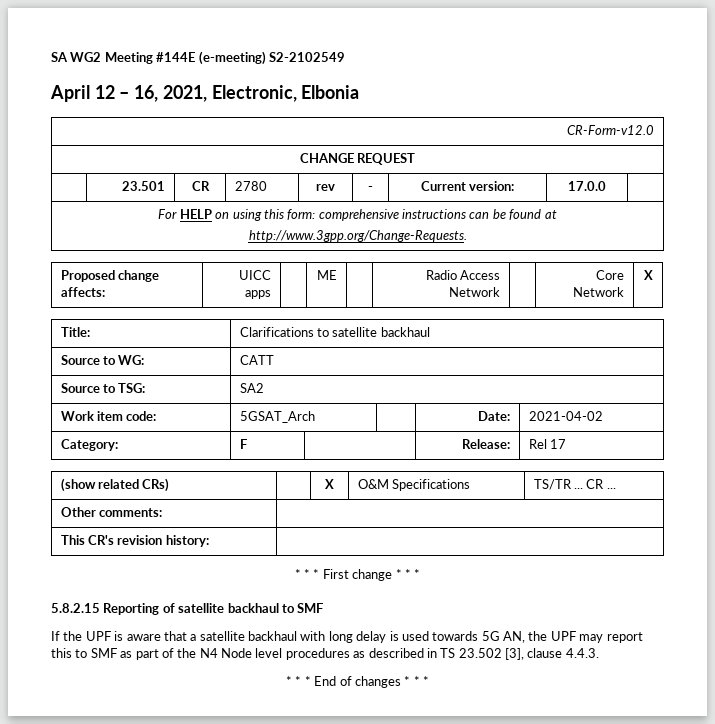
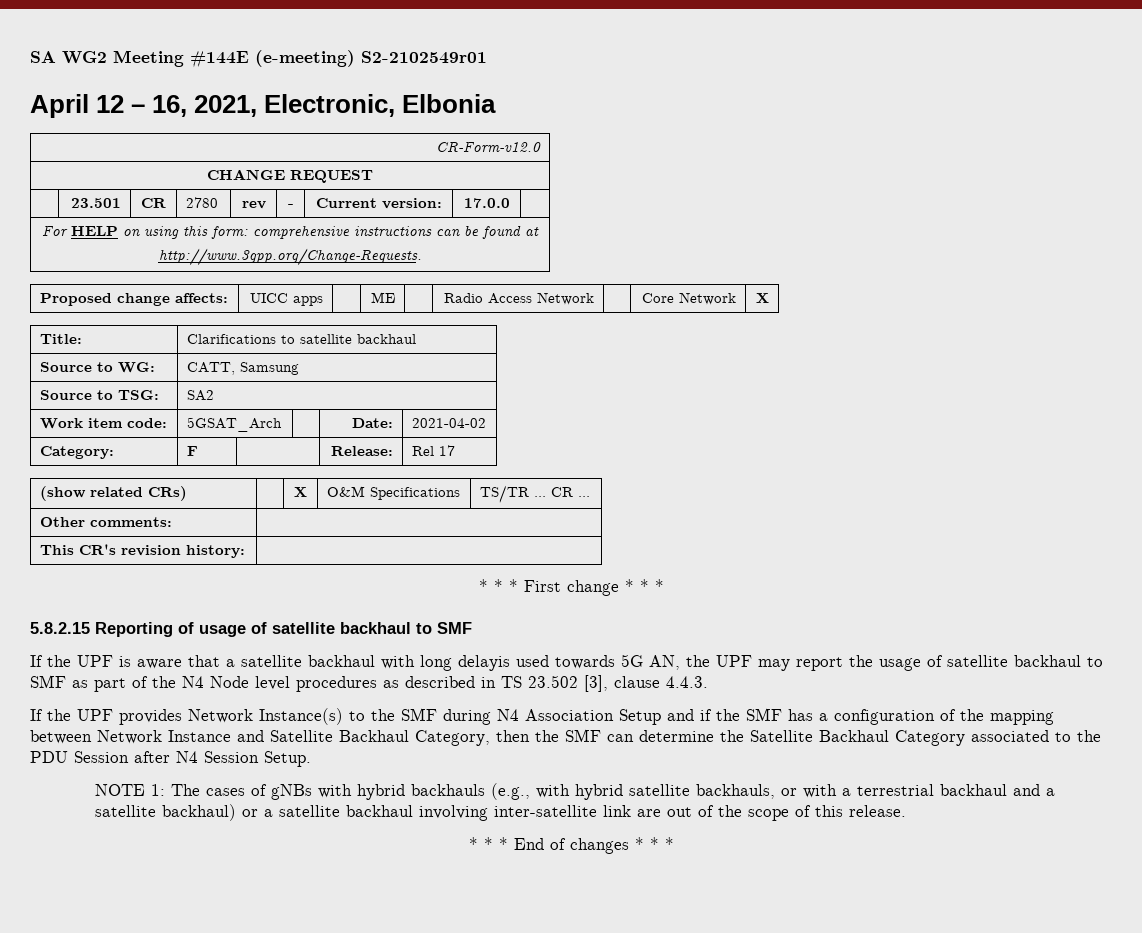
- SA WG2 Meeting #144E (e-meeting) S2-2102549
+ SA WG2 Meeting #144E (e-meeting) S2-2102549r01
- Source to WG: | CATT
+ Source to WG: | CATT, Samsung
- 5.8.2.15 Reporting of satellite backhaul to SMF
+ 5.8.2.15 Reporting of usage of satellite backhaul to SMF
- If the UPF is aware that a satellite backhaul with long delay is used towards 5G AN, the UPF may report this to SMF as part of the N4 Node level procedures as described in TS 23.502 [3], clause 4.4.3.
+ If the UPF is aware that a satellite backhaul with long delayis used towards 5G AN, the UPF may report the usage of satellite backhaul to SMF as part of the N4 Node level procedures as described in TS 23.502 [3], clause 4.4.3.
+ If the UPF provides Network Instance(s) to the SMF during N4 Association Setup and if the SMF has a configuration of the mapping between Network Instance and Satellite Backhaul Category, then the SMF can determine the Satellite Backhaul Category associated to the PDU Session after N4 Session Setup.
+ NOTE 1: The cases of gNBs with hybrid backhauls (e.g., with hybrid satellite backhauls, or with a terrestrial backhaul and a satellite backhaul) or a satellite backhaul involving inter-satellite link are out of the scope of this release.

